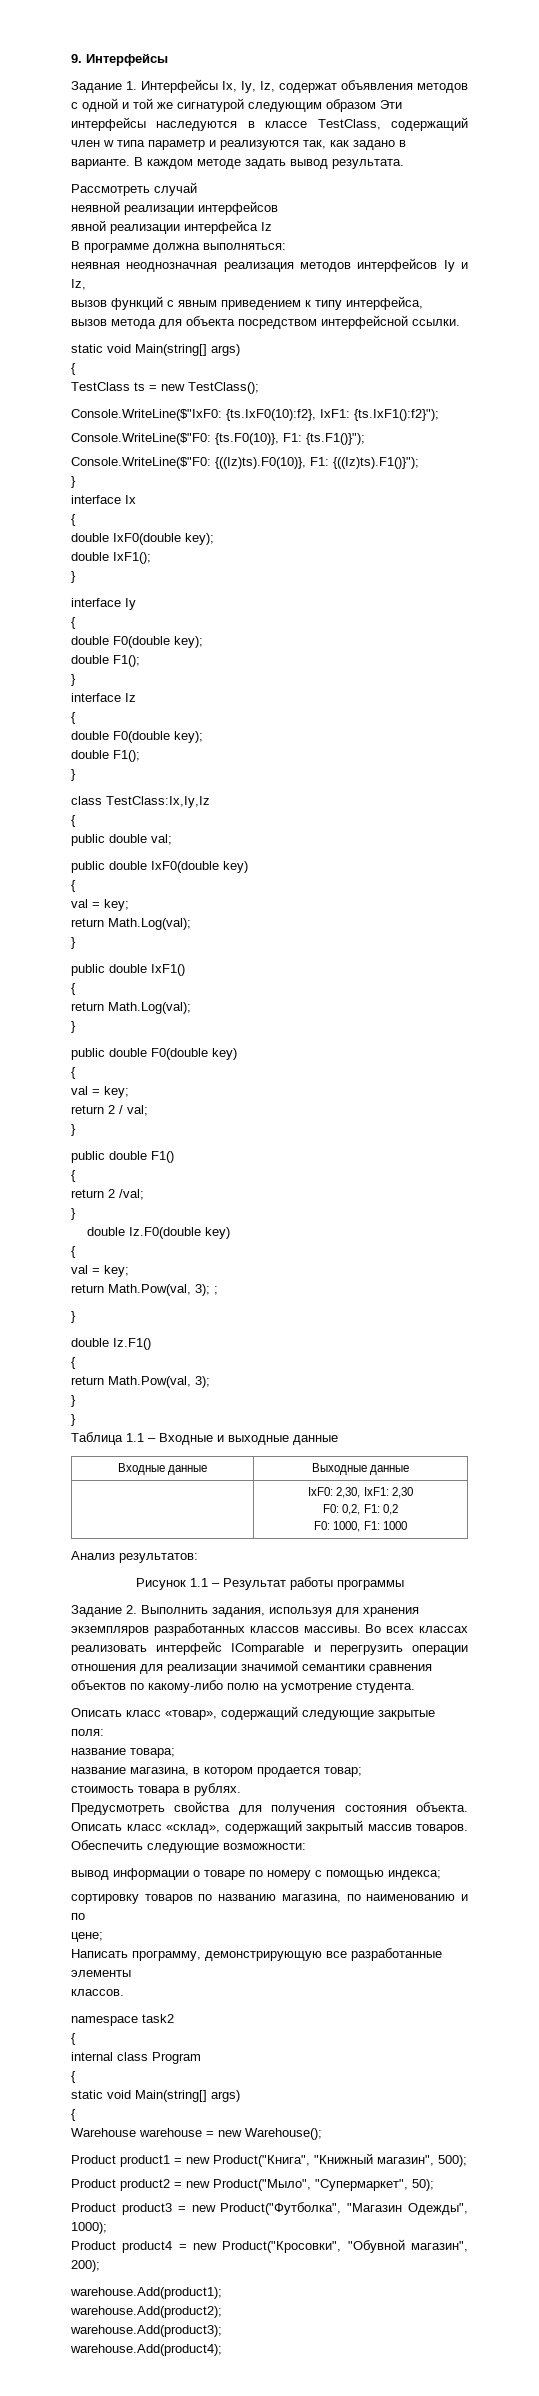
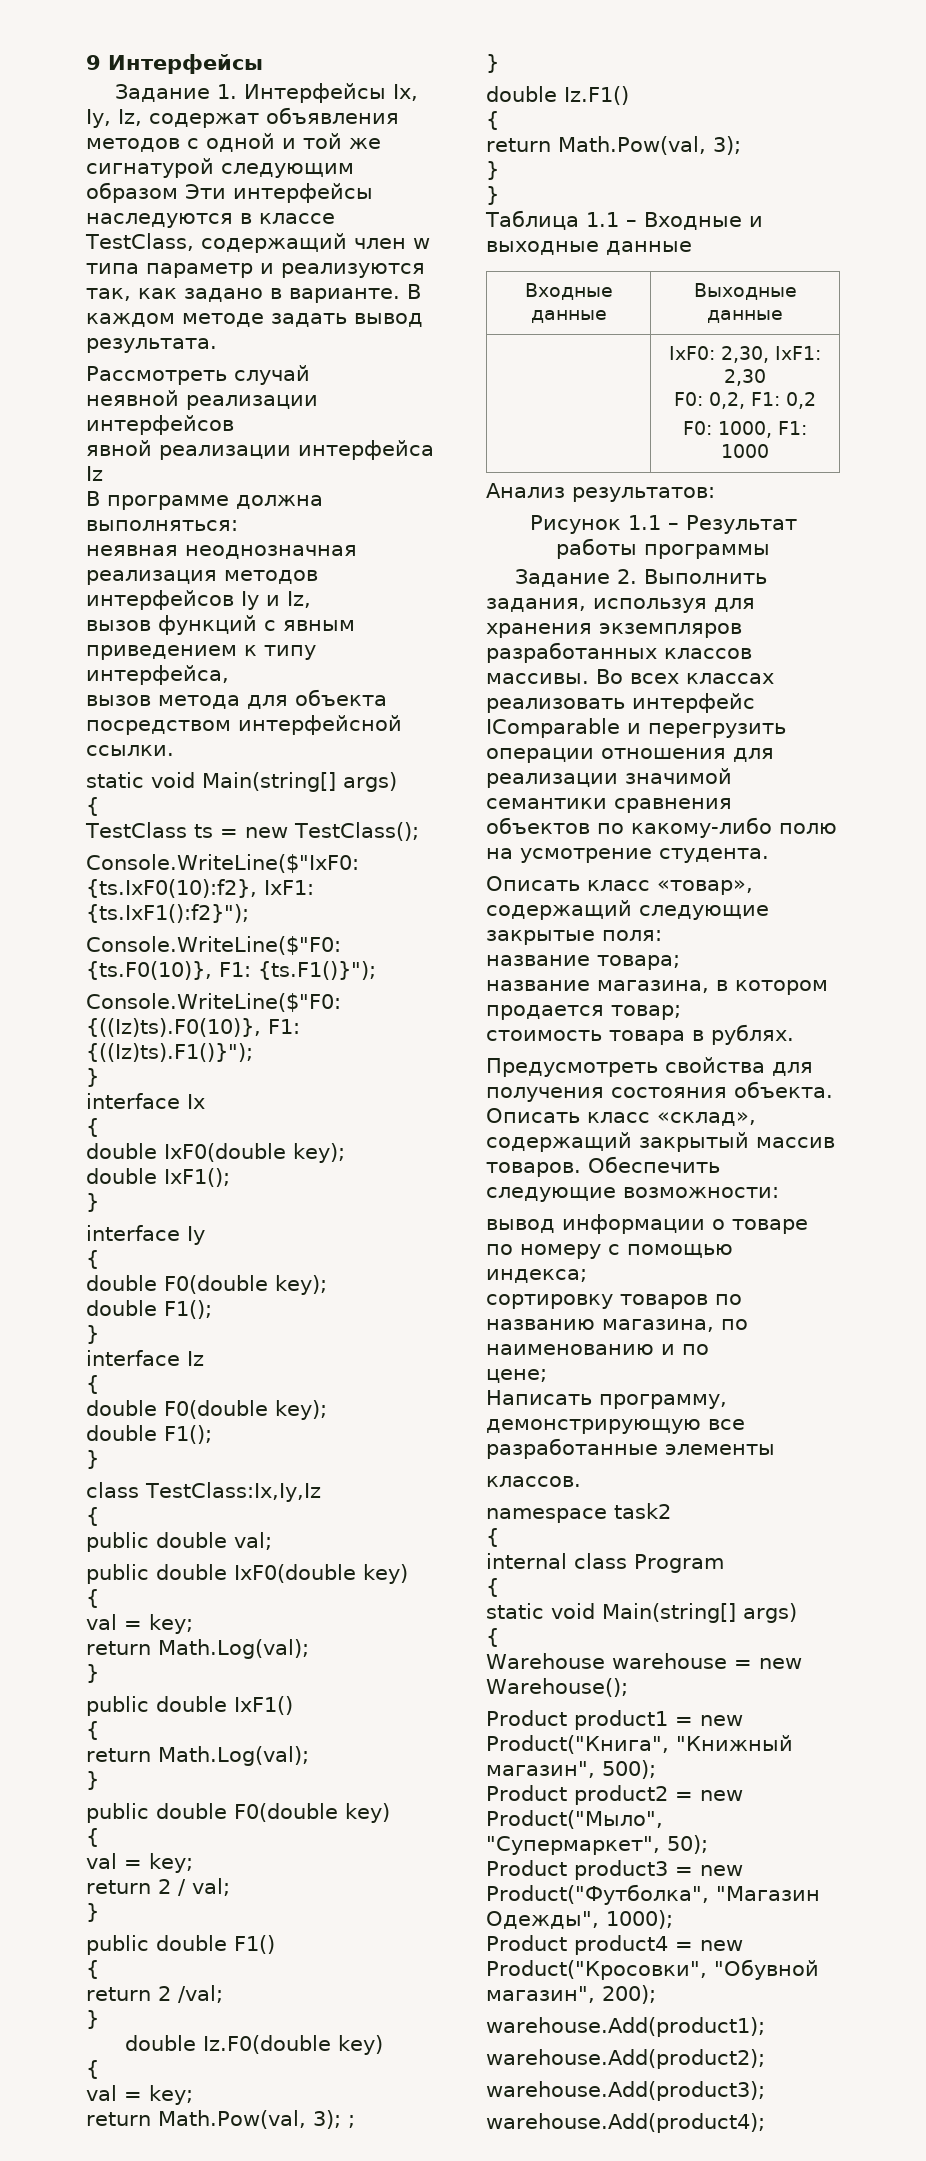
- 9. Интерфейсы
+ 9 Интерфейсы

